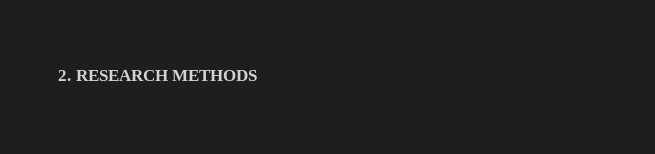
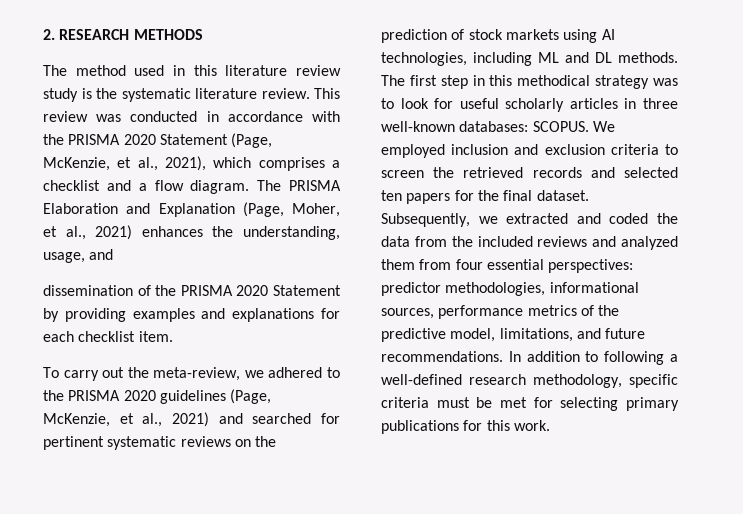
+ The method used in this literature review study is the systematic literature review. This review was conducted in accordance with the PRISMA 2020 Statement (Page, McKenzie, et al., 2021), which comprises a checklist and a flow diagram. The PRISMA Elaboration and Explanation (Page, Moher, et al., 2021) enhances the understanding, usage, and
+ dissemination of the PRISMA 2020 Statement by providing examples and explanations for each checklist item.
+ To carry out the meta-review, we adhered to the PRISMA 2020 guidelines (Page, McKenzie, et al., 2021) and searched for pertinent systematic reviews on the prediction of stock markets using AI technologies, including ML and DL methods. The first step in this methodical strategy was to look for useful scholarly articles in three well-known databases: SCOPUS. We employed inclusion and exclusion criteria to screen the retrieved records and selected ten papers for the final dataset. Subsequently, we extracted and coded the data from the included reviews and analyzed them from four essential perspectives: predictor methodologies, informational sources, performance metrics of the predictive model, limitations, and future recommendations. In addition to following a well-defined research methodology, specific criteria must be met for selecting primary publications for this work.

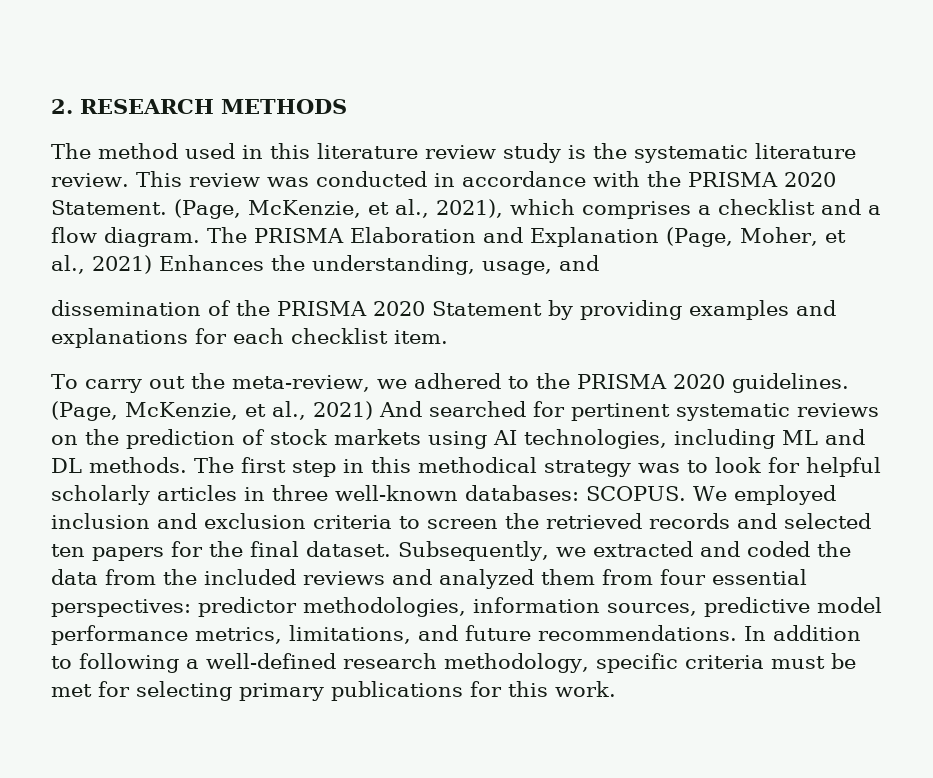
- This review was conducted in accordance with the PRISMA 2020 Statement (Page, McKenzie, et al., 2021), which comprises a checklist and a flow diagram.
+ This review was conducted in accordance with the PRISMA 2020 Statement. (Page, McKenzie, et al., 2021), which comprises a checklist and a flow diagram.
- The PRISMA Elaboration and Explanation (Page, Moher, et al., 2021) enhances the understanding, usage, and
+ The PRISMA Elaboration and Explanation (Page, Moher, et al., 2021) Enhances the understanding, usage, and
- To carry out the meta-review, we adhered to the PRISMA 2020 guidelines (Page, McKenzie, et al., 2021) and searched for pertinent systematic reviews on the prediction of stock markets using AI technologies, including ML and DL methods.
+ To carry out the meta-review, we adhered to the PRISMA 2020 guidelines. (Page, McKenzie, et al., 2021) And searched for pertinent systematic reviews on the prediction of stock markets using AI technologies, including ML and DL methods.
- The first step in this methodical strategy was to look for useful scholarly articles in three well-known databases: SCOPUS.
+ The first step in this methodical strategy was to look for helpful scholarly articles in three well-known databases: SCOPUS.
- Subsequently, we extracted and coded the data from the included reviews and analyzed them from four essential perspectives: predictor methodologies, informational sources, performance metrics of the predictive model, limitations, and future recommendations.
+ Subsequently, we extracted and coded the data from the included reviews and analyzed them from four essential perspectives: predictor methodologies, information sources, predictive model performance metrics, limitations, and future recommendations.

